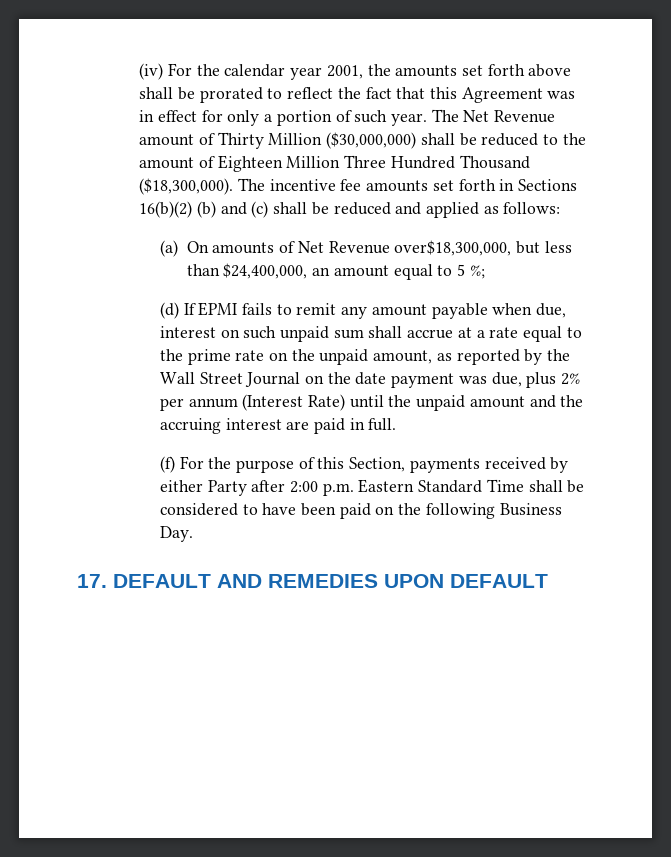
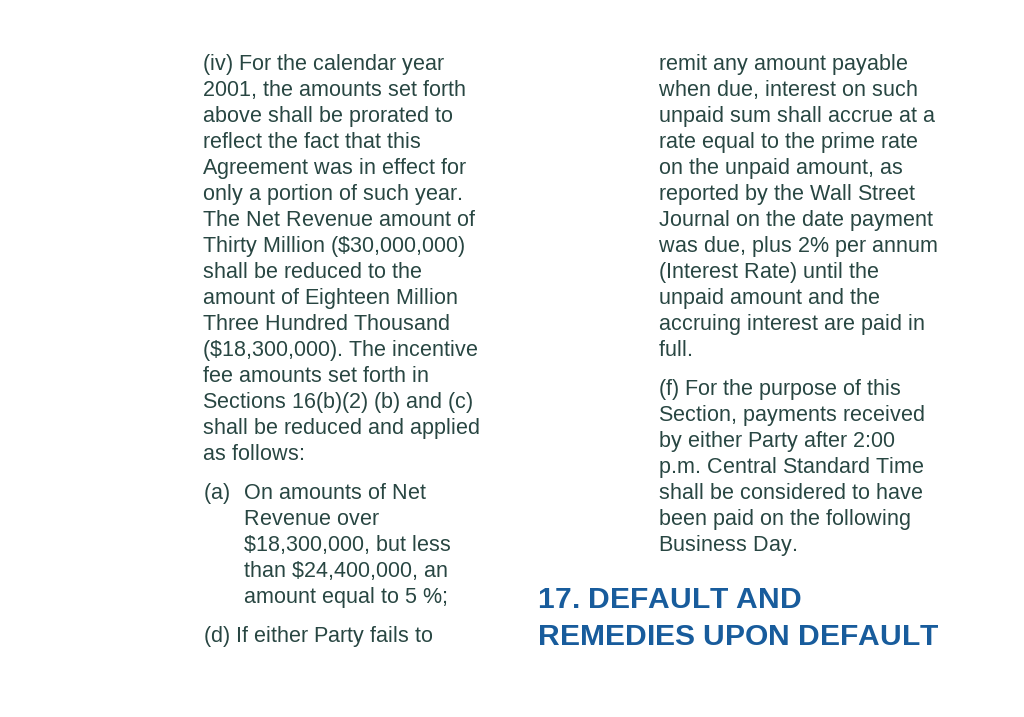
- (a) On amounts of Net Revenue over$18,300,000, but less than $24,400,000, an amount equal to 5 %;
+ (a) On amounts of Net Revenue over $18,300,000, but less than $24,400,000, an amount equal to 5 %;
- (d) If EPMI fails to remit any amount payable when due, interest on such unpaid sum shall accrue at a rate equal to the prime rate on the unpaid amount, as reported by the Wall Street Journal on the date payment was due, plus 2% per annum (Interest Rate) until the unpaid amount and the accruing interest are paid in full.
+ (d) If either Party fails to remit any amount payable when due, interest on such unpaid sum shall accrue at a rate equal to the prime rate on the unpaid amount, as reported by the Wall Street Journal on the date payment was due, plus 2% per annum (Interest Rate) until the unpaid amount and the accruing interest are paid in full.
- (f) For the purpose of this Section, payments received by either Party after 2:00 p.m. Eastern Standard Time shall be considered to have been paid on the following Business Day.
+ (f) For the purpose of this Section, payments received by either Party after 2:00 p.m. Central Standard Time shall be considered to have been paid on the following Business Day.

